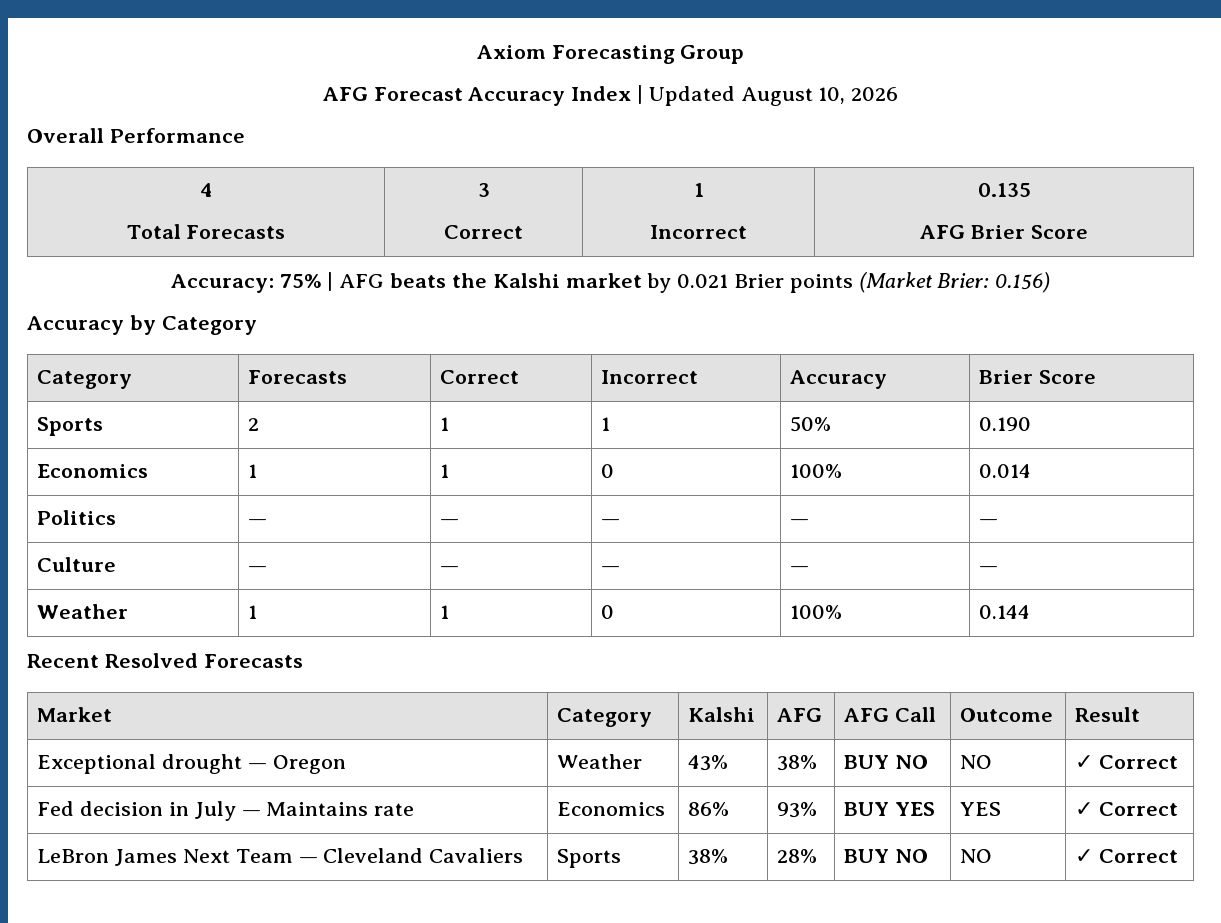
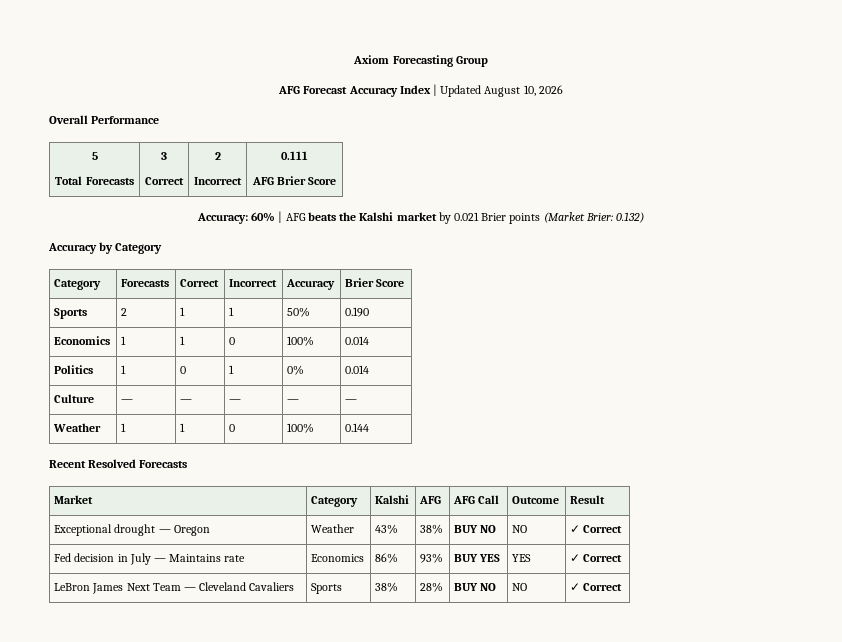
- 4
+ 5
  Total Forecasts | 3
- Correct | 1
- Incorrect | 0.135
+ Correct | 2
+ Incorrect | 0.111
- Accuracy: 75% | AFG beats the Kalshi market by 0.021 Brier points (Market Brier: 0.156)
+ Accuracy: 60% | AFG beats the Kalshi market by 0.021 Brier points (Market Brier: 0.132)
- Politics | — | — | — | — | —
+ Politics | 1 | 0 | 1 | 0% | 0.014

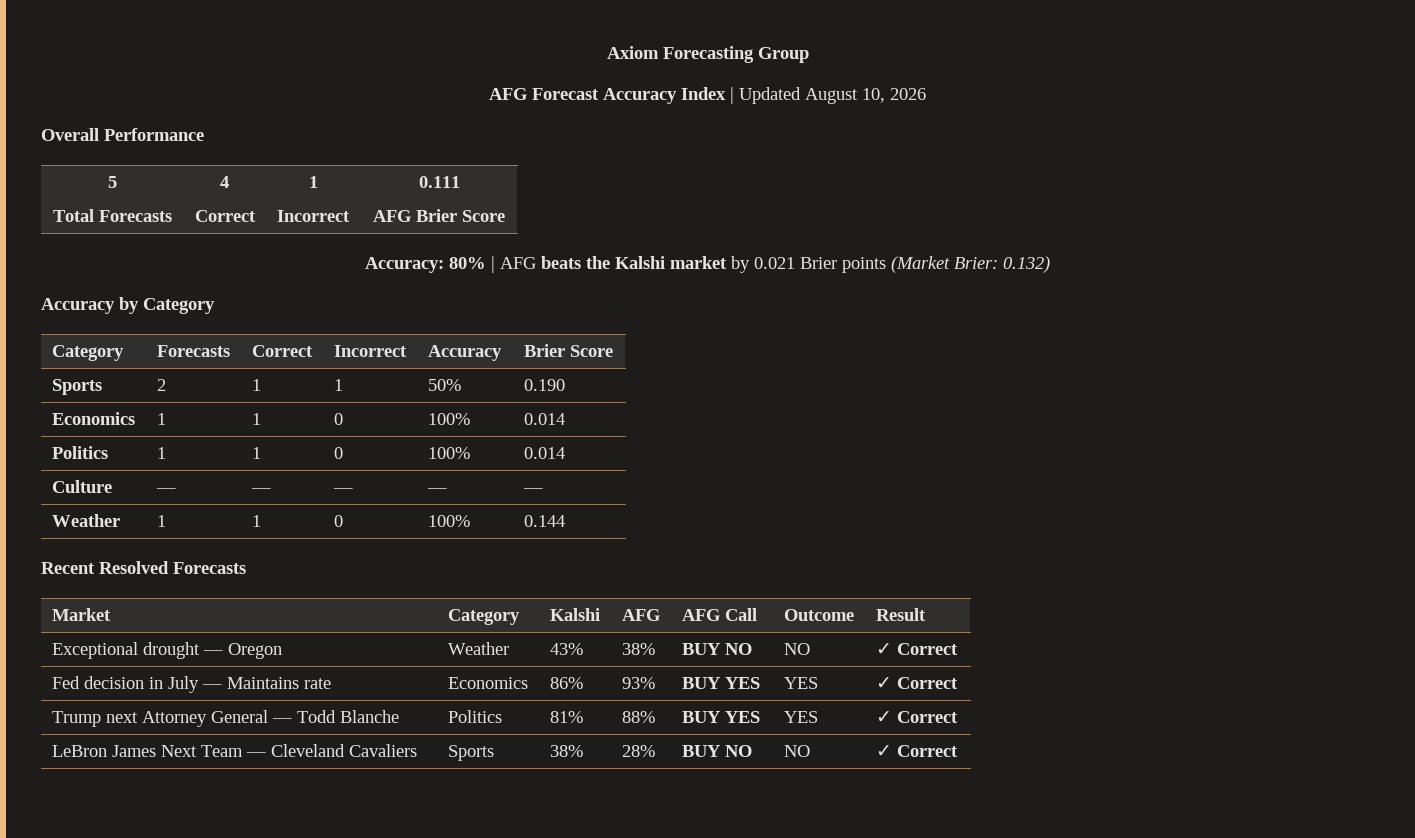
  5
- Total Forecasts | 3
- Correct | 2
+ Total Forecasts | 4
+ Correct | 1
- Accuracy: 60% | AFG beats the Kalshi market by 0.021 Brier points (Market Brier: 0.132)
+ Accuracy: 80% | AFG beats the Kalshi market by 0.021 Brier points (Market Brier: 0.132)
- Politics | 1 | 0 | 1 | 0% | 0.014
+ Politics | 1 | 1 | 0 | 100% | 0.014
+ Trump next Attorney General — Todd Blanche | Politics | 81% | 88% | BUY YES | YES | ✓ Correct

